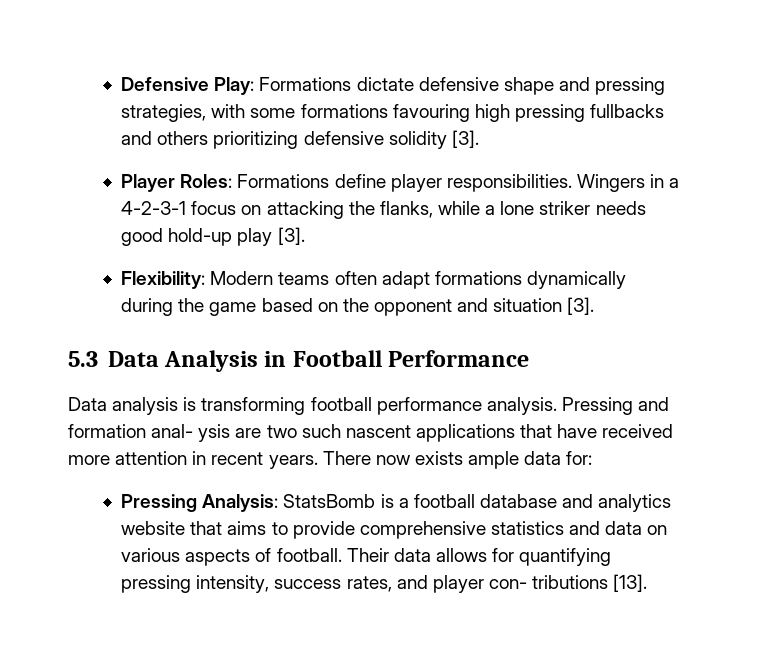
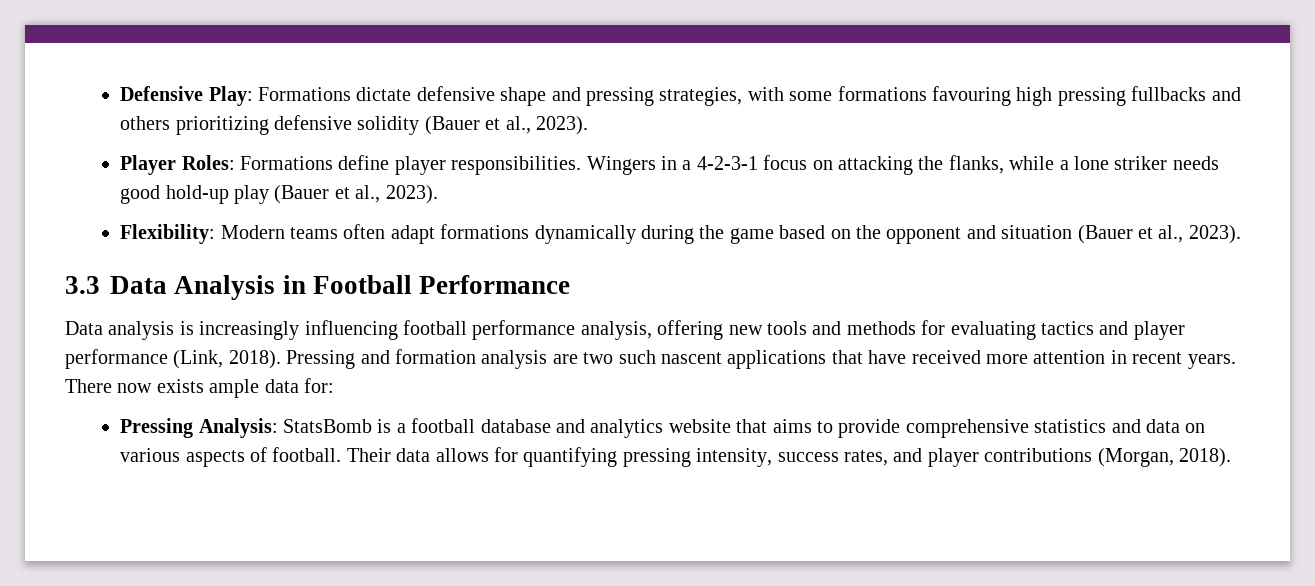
- Defensive Play: Formations dictate defensive shape and pressing strategies, with some formations favouring high pressing fullbacks and others prioritizing defensive solidity [3].
+ Defensive Play: Formations dictate defensive shape and pressing strategies, with some formations favouring high pressing fullbacks and others prioritizing defensive solidity (Bauer et al., 2023).
- Wingers in a 4-2-3-1 focus on attacking the flanks, while a lone striker needs good hold-up play [3].
+ Wingers in a 4-2-3-1 focus on attacking the flanks, while a lone striker needs good hold-up play (Bauer et al., 2023).
- Flexibility: Modern teams often adapt formations dynamically during the game based on the opponent and situation [3].
- 5.3 Data Analysis in Football Performance
+ Flexibility: Modern teams often adapt formations dynamically during the game based on the opponent and situation (Bauer et al., 2023).
+ 3.3 Data Analysis in Football Performance
- Data analysis is transforming football performance analysis.
+ Data analysis is increasingly influencing football performance analysis, offering new tools and methods for evaluating tactics and player performance (Link, 2018).
- Pressing and formation anal- ysis are two such nascent applications that have received more attention in recent years.
+ Pressing and formation analysis are two such nascent applications that have received more attention in recent years.
- Their data allows for quantifying pressing intensity, success rates, and player con- tributions [13].
+ Their data allows for quantifying pressing intensity, success rates, and player contributions (Morgan, 2018).

